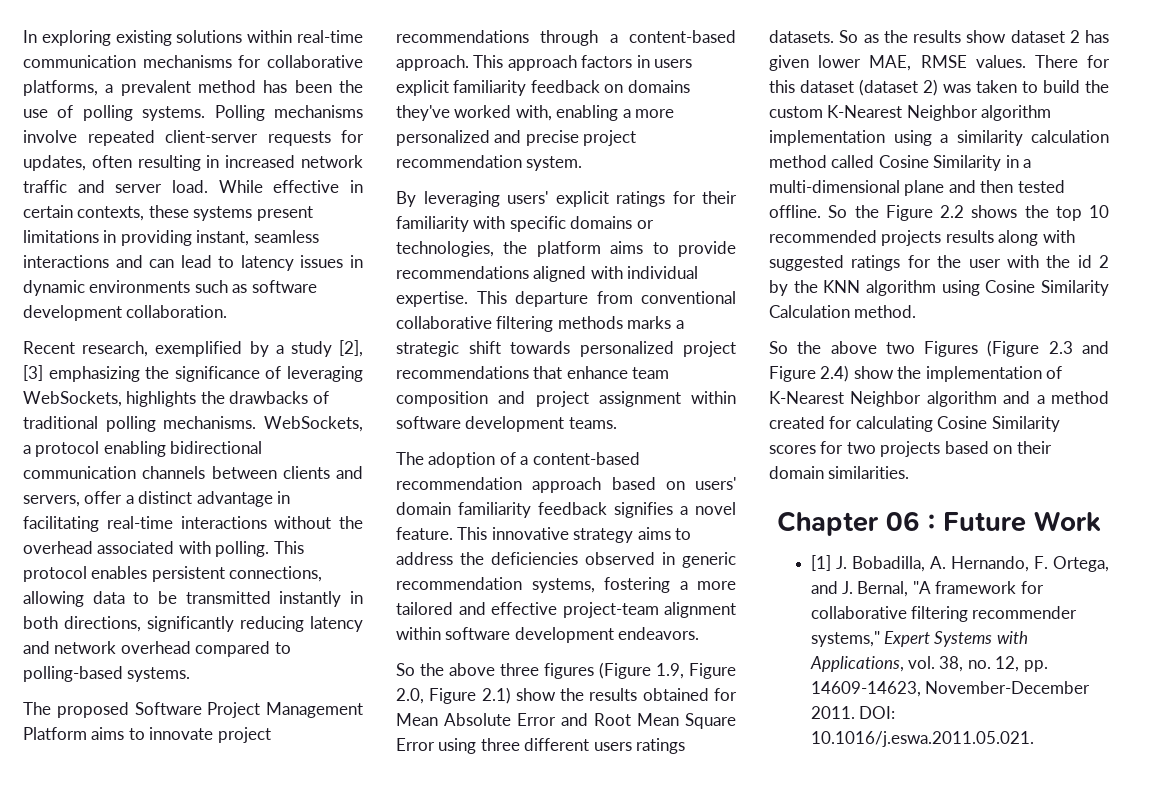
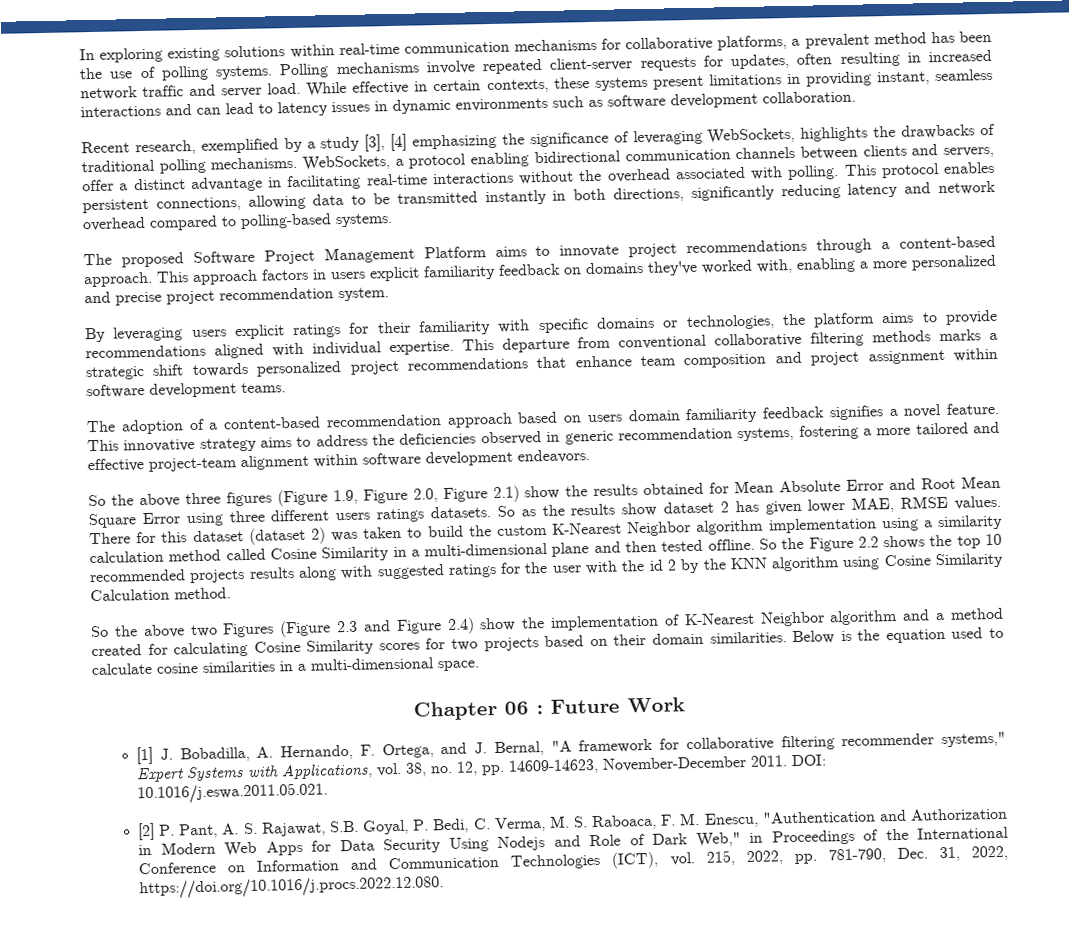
- Recent research, exemplified by a study [2], [3] emphasizing the significance of leveraging WebSockets, highlights the drawbacks of traditional polling mechanisms.
+ Recent research, exemplified by a study [3], [4] emphasizing the significance of leveraging WebSockets, highlights the drawbacks of traditional polling mechanisms.
- By leveraging users' explicit ratings for their familiarity with specific domains or technologies, the platform aims to provide recommendations aligned with individual expertise.
+ By leveraging users explicit ratings for their familiarity with specific domains or technologies, the platform aims to provide recommendations aligned with individual expertise.
- The adoption of a content-based recommendation approach based on users' domain familiarity feedback signifies a novel feature.
+ The adoption of a content-based recommendation approach based on users domain familiarity feedback signifies a novel feature.
+ Below is the equation used to calculate cosine similarities in a multi-dimensional space.
+ [2] P. Pant, A. S. Rajawat, S.B. Goyal, P. Bedi, C. Verma, M. S. Raboaca, F. M. Enescu, "Authentication and Authorization in Modern Web Apps for Data Security Using Nodejs and Role of Dark Web," in Proceedings of the International Conference on Information and Communication Technologies (ICT), vol. 215, 2022, pp. 781-790, Dec. 31, 2022, https://doi.org/10.1016/j.procs.2022.12.080.

